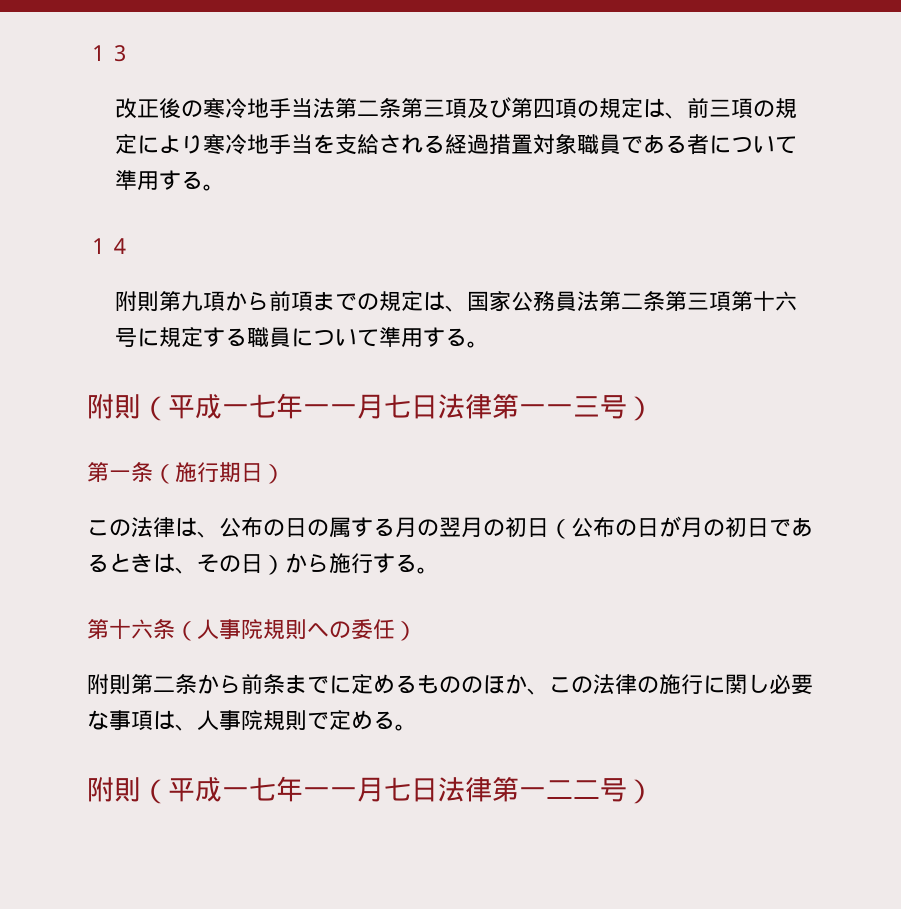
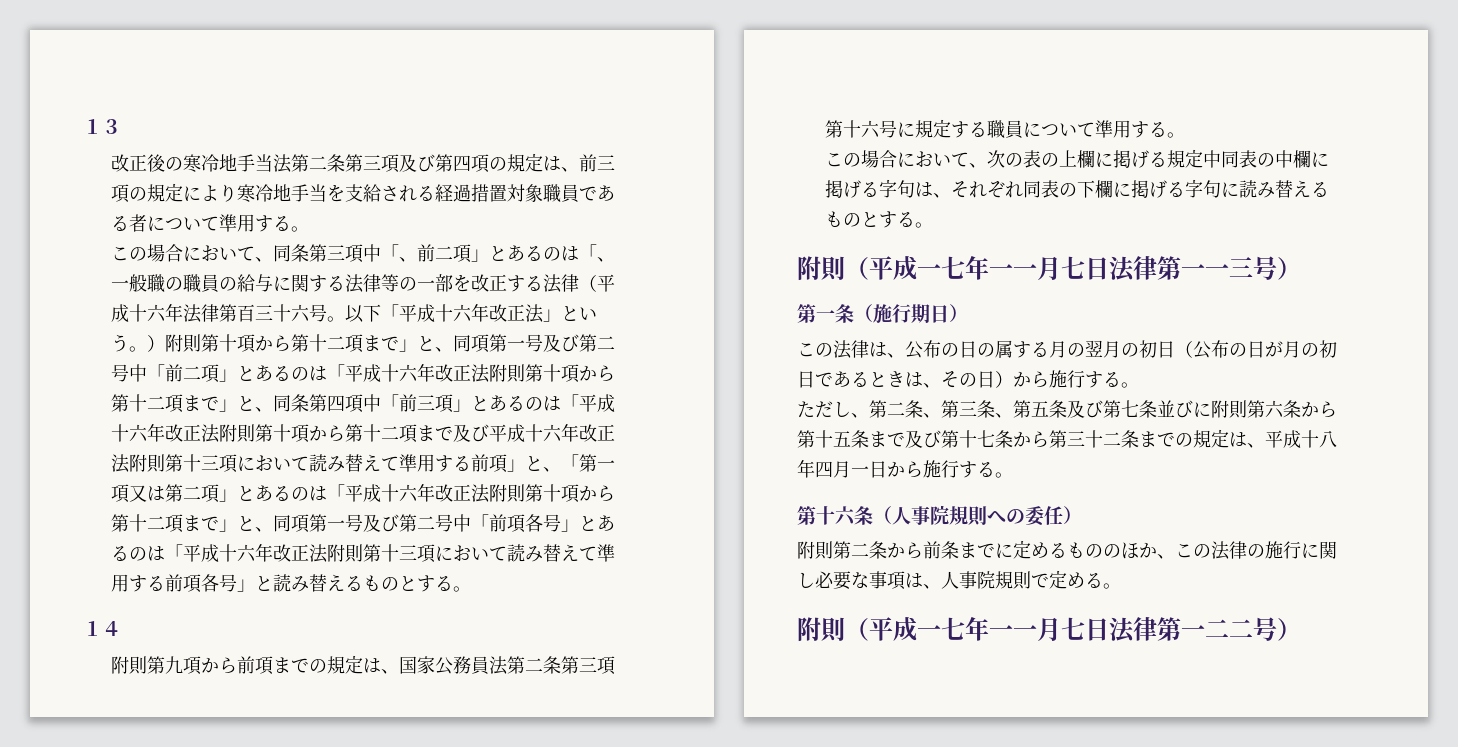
+ この場合において、同条第三項中「、前二項」とあるのは「、一般職の職員の給与に関する法律等の一部を改正する法律（平成十六年法律第百三十六号。以下「平成十六年改正法」という。）附則第十項から第十二項まで」と、同項第一号及び第二号中「前二項」とあるのは「平成十六年改正法附則第十項から第十二項まで」と、同条第四項中「前三項」とあるのは「平成十六年改正法附則第十項から第十二項まで及び平成十六年改正法附則第十三項において読み替えて準用する前項」と、「第一項又は第二項」とあるのは「平成十六年改正法附則第十項から第十二項まで」と、同項第一号及び第二号中「前項各号」とあるのは「平成十六年改正法附則第十三項において読み替えて準用する前項各号」と読み替えるものとする。
+ この場合において、次の表の上欄に掲げる規定中同表の中欄に掲げる字句は、それぞれ同表の下欄に掲げる字句に読み替えるものとする。
+ ただし、第二条、第三条、第五条及び第七条並びに附則第六条から第十五条まで及び第十七条から第三十二条までの規定は、平成十八年四月一日から施行する。

